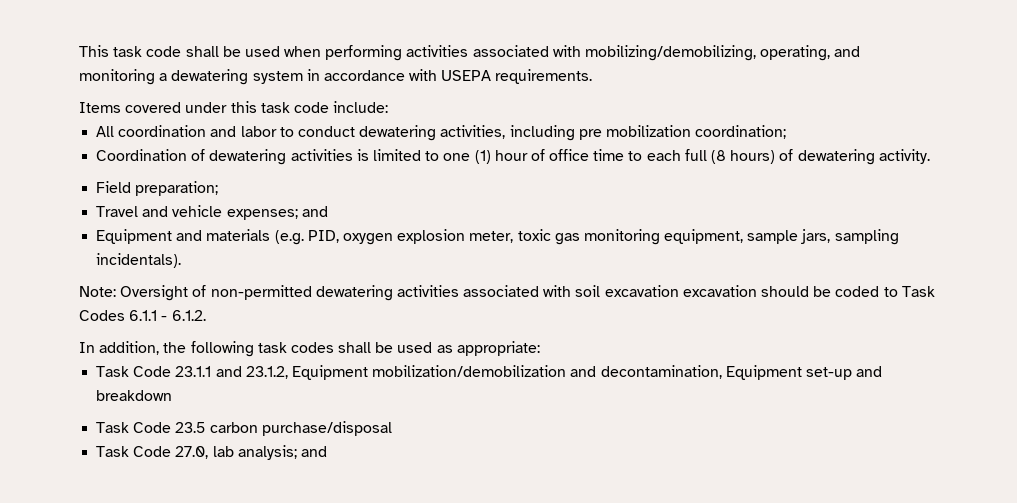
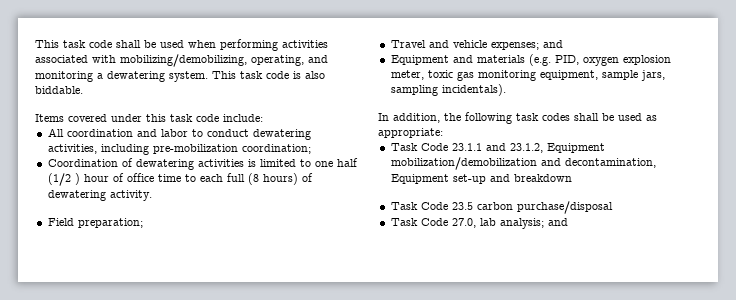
- This task code shall be used when performing activities associated with mobilizing/demobilizing, operating, and monitoring a dewatering system in accordance with USEPA requirements.
+ This task code shall be used when performing activities associated with mobilizing/demobilizing, operating, and monitoring a dewatering system. This task code is also biddable.
- All coordination and labor to conduct dewatering activities, including pre mobilization coordination;
+ All coordination and labor to conduct dewatering activities, including pre-mobilization coordination;
- Coordination of dewatering activities is limited to one (1) hour of office time to each full (8 hours) of dewatering activity.
+ Coordination of dewatering activities is limited to one half (1/2 ) hour of office time to each full (8 hours) of dewatering activity.
- Note: Oversight of non-permitted dewatering activities associated with soil excavation excavation should be coded to Task Codes 6.1.1 - 6.1.2.

